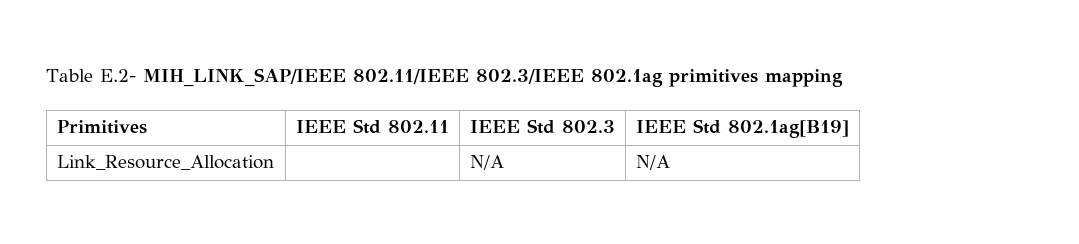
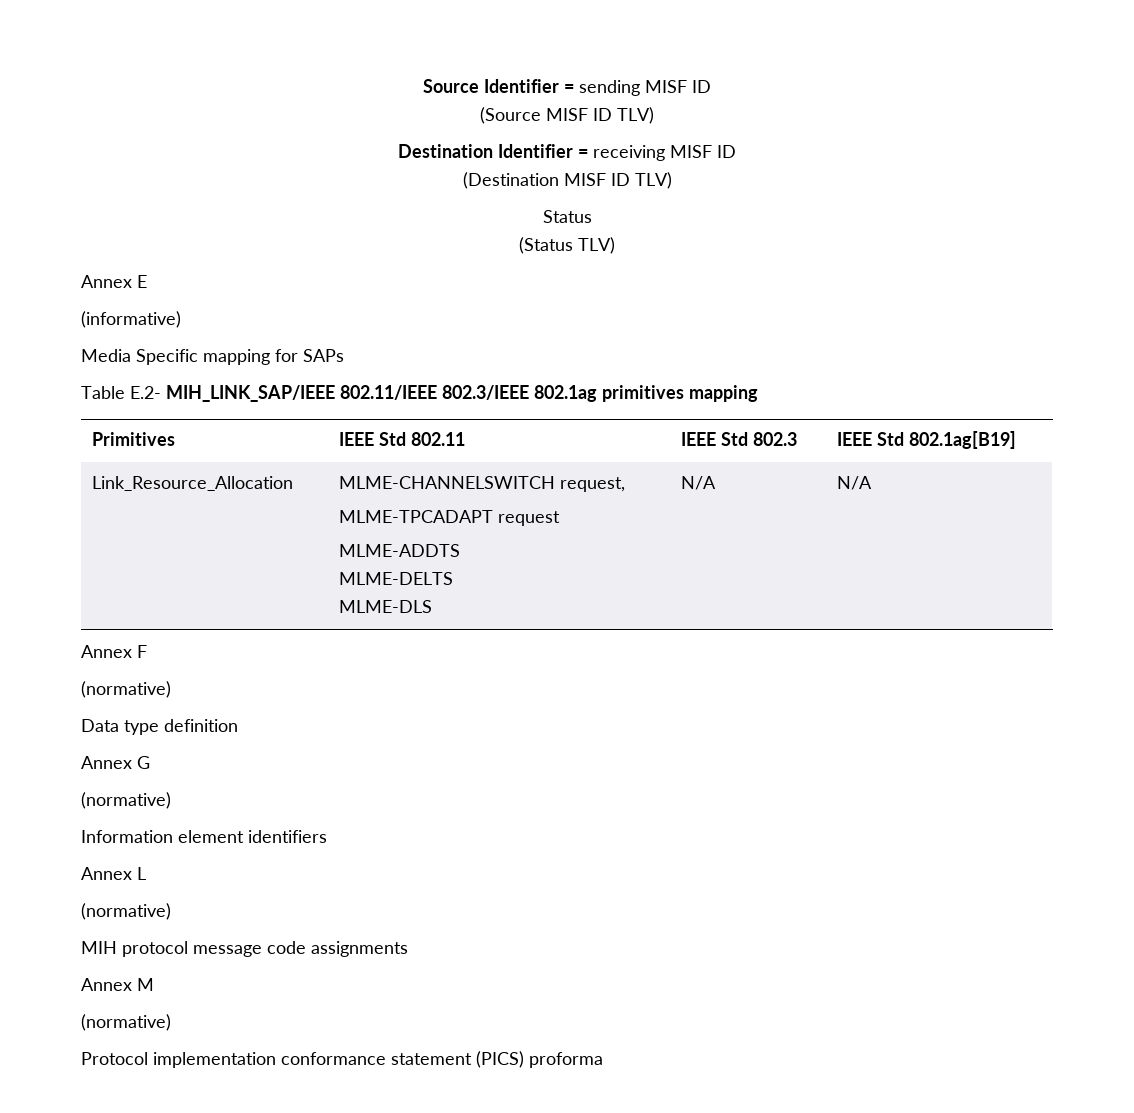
+ Source Identifier = sending MISF ID
+ (Source MISF ID TLV)
+ Destination Identifier = receiving MISF ID
+ (Destination MISF ID TLV)
+ Status
+ (Status TLV)
+ Annex E
+ (informative)
+ Media Specific mapping for SAPs
- Link_Resource_Allocation | | N/A | N/A
+ Link_Resource_Allocation | MLME-CHANNELSWITCH request,
+ MLME-TPCADAPT request
+ MLME-ADDTS
+ MLME-DELTS
+ MLME-DLS | N/A | N/A
+ Annex F
+ (normative)
+ Data type definition
+ Annex G
+ (normative)
+ Information element identifiers
+ Annex L
+ (normative)
+ MIH protocol message code assignments
+ Annex M
+ (normative)
+ Protocol implementation conformance statement (PICS) proforma

